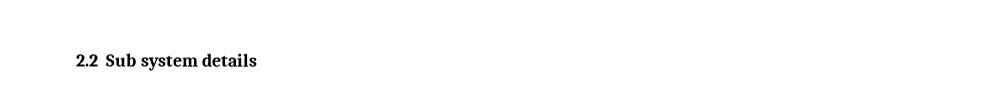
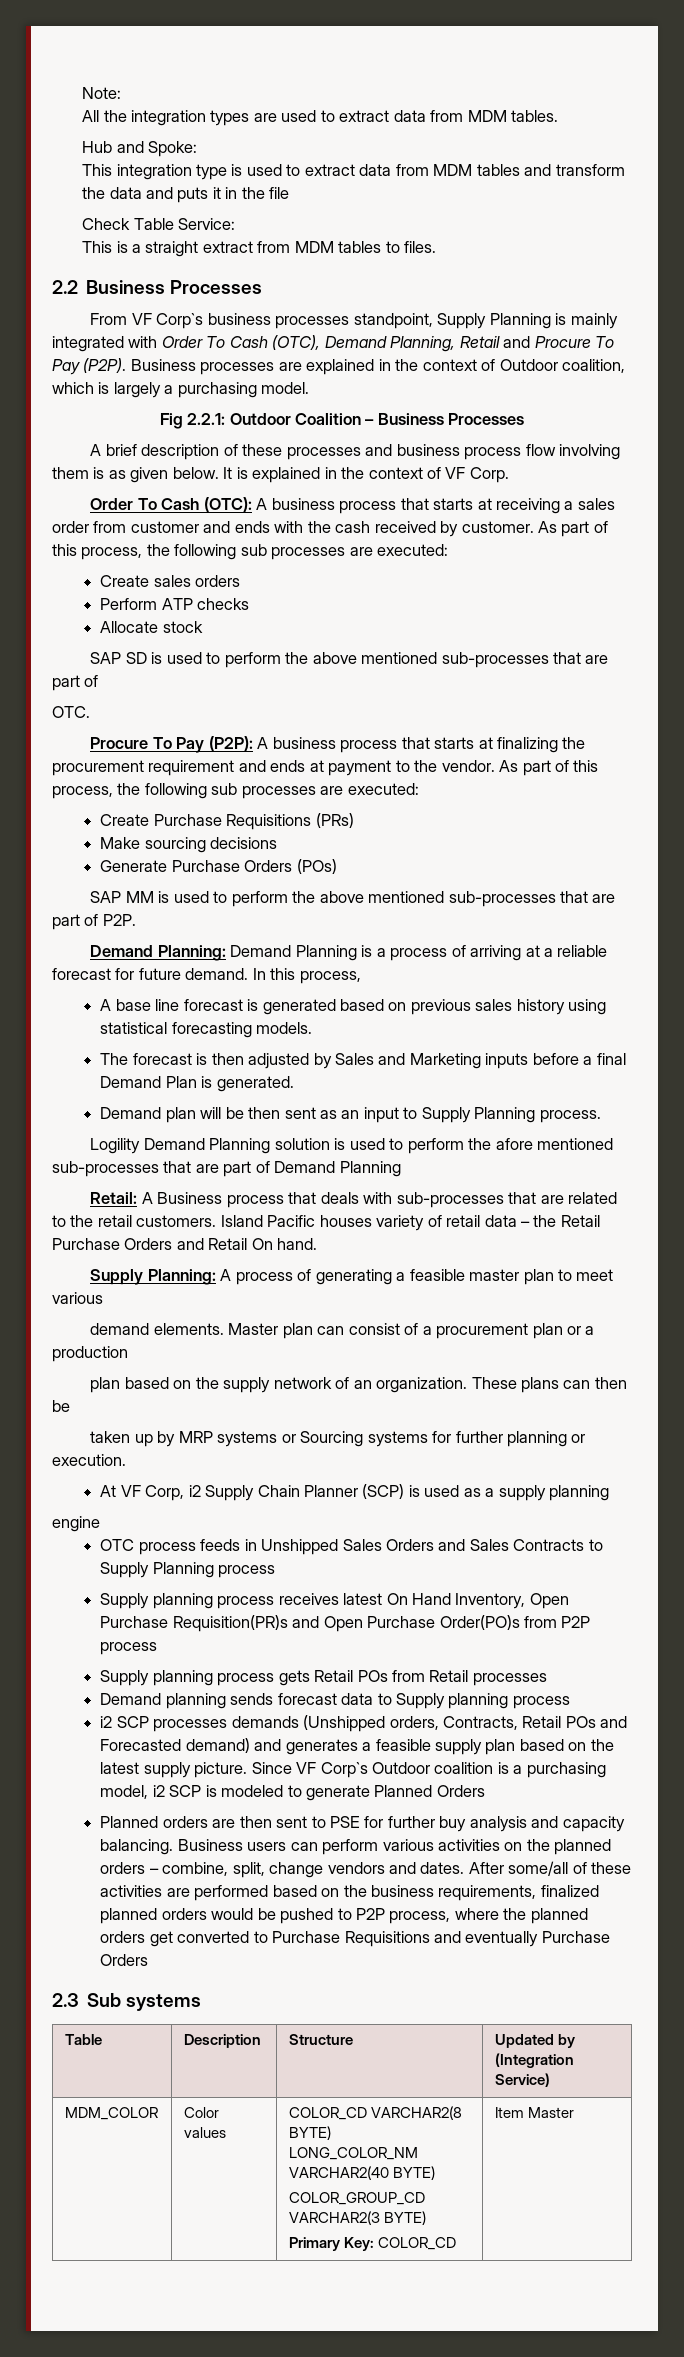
- 2.2 Sub system details
+ Note:
+ All the integration types are used to extract data from MDM tables.
+ Hub and Spoke:
+ This integration type is used to extract data from MDM tables and transform the data and puts it in the file
+ Check Table Service:
+ This is a straight extract from MDM tables to files.
+ 2.2 Business Processes
+ From VF Corp`s business processes standpoint, Supply Planning is mainly integrated with Order To Cash (OTC), Demand Planning, Retail and Procure To Pay (P2P). Business processes are explained in the context of Outdoor coalition, which is largely a purchasing model.
+ Fig 2.2.1: Outdoor Coalition – Business Processes
+ A brief description of these processes and business process flow involving them is as given below. It is explained in the context of VF Corp.
+ Order To Cash (OTC): A business process that starts at receiving a sales order from customer and ends with the cash received by customer. As part of this process, the following sub processes are executed:
+ Create sales orders
+ Perform ATP checks
+ Allocate stock
+ SAP SD is used to perform the above mentioned sub-processes that are part of
+ OTC.
+ Procure To Pay (P2P): A business process that starts at finalizing the procurement requirement and ends at payment to the vendor. As part of this process, the following sub processes are executed:
+ Create Purchase Requisitions (PRs)
+ Make sourcing decisions
+ Generate Purchase Orders (POs)
+ SAP MM is used to perform the above mentioned sub-processes that are part of P2P.
+ Demand Planning: Demand Planning is a process of arriving at a reliable forecast for future demand. In this process,
+ A base line forecast is generated based on previous sales history using statistical forecasting models.
+ The forecast is then adjusted by Sales and Marketing inputs before a final Demand Plan is generated.
+ Demand plan will be then sent as an input to Supply Planning process.
+ Logility Demand Planning solution is used to perform the afore mentioned sub-processes that are part of Demand Planning
+ Retail: A Business process that deals with sub-processes that are related to the retail customers. Island Pacific houses variety of retail data – the Retail Purchase Orders and Retail On hand.
+ Supply Planning: A process of generating a feasible master plan to meet various
+ demand elements. Master plan can consist of a procurement plan or a production
+ plan based on the supply network of an organization. These plans can then be
+ taken up by MRP systems or Sourcing systems for further planning or execution.
+ At VF Corp, i2 Supply Chain Planner (SCP) is used as a supply planning
+ engine
+ OTC process feeds in Unshipped Sales Orders and Sales Contracts to Supply Planning process
+ Supply planning process receives latest On Hand Inventory, Open Purchase Requisition(PR)s and Open Purchase Order(PO)s from P2P process
+ Supply planning process gets Retail POs from Retail processes
+ Demand planning sends forecast data to Supply planning process
+ i2 SCP processes demands (Unshipped orders, Contracts, Retail POs and Forecasted demand) and generates a feasible supply plan based on the latest supply picture. Since VF Corp`s Outdoor coalition is a purchasing model, i2 SCP is modeled to generate Planned Orders
+ Planned orders are then sent to PSE for further buy analysis and capacity balancing. Business users can perform various activities on the planned orders – combine, split, change vendors and dates. After some/all of these activities are performed based on the business requirements, finalized planned orders would be pushed to P2P process, where the planned orders get converted to Purchase Requisitions and eventually Purchase Orders
+ 2.3 Sub systems
+ Table | Description | Structure | Updated by (Integration Service)
+ MDM_COLOR | Color values | COLOR_CD VARCHAR2(8 BYTE)
+ LONG_COLOR_NM VARCHAR2(40 BYTE)
+ COLOR_GROUP_CD VARCHAR2(3 BYTE)
+ Primary Key: COLOR_CD | Item Master

